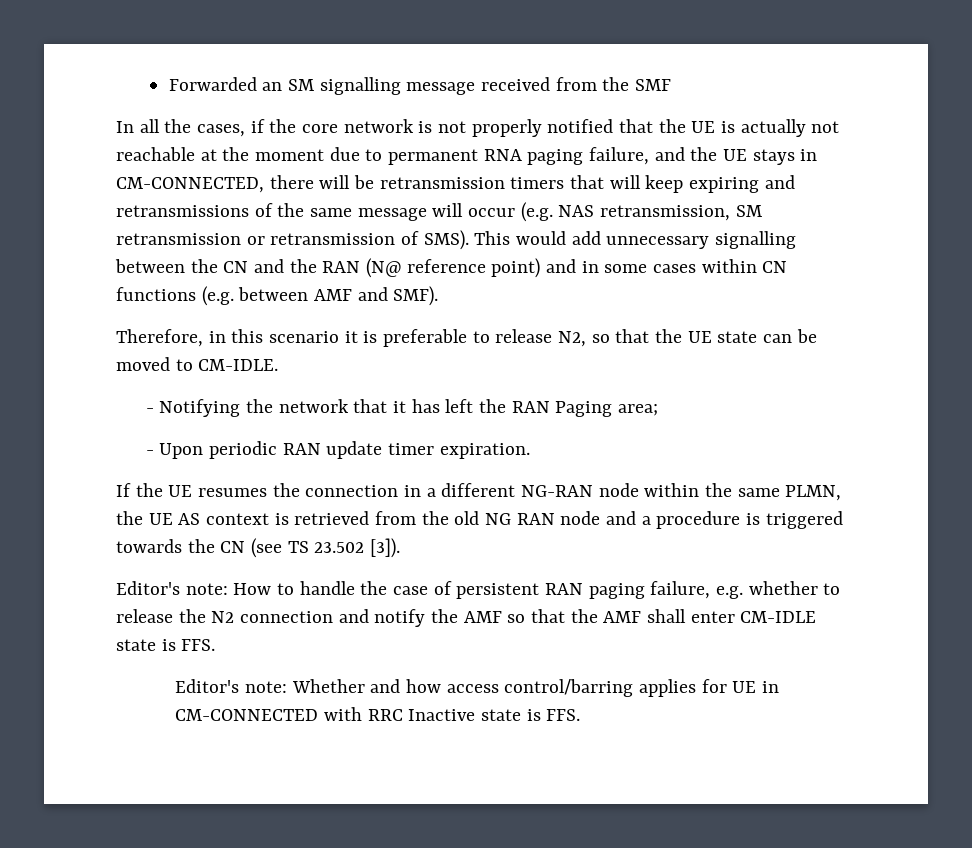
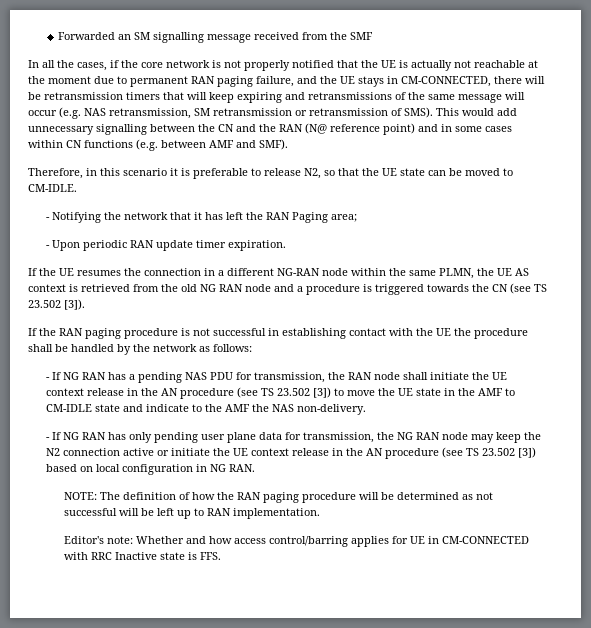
- In all the cases, if the core network is not properly notified that the UE is actually not reachable at the moment due to permanent RNA paging failure, and the UE stays in CM-CONNECTED, there will be retransmission timers that will keep expiring and retransmissions of the same message will occur (e.g. NAS retransmission, SM retransmission or retransmission of SMS).
+ In all the cases, if the core network is not properly notified that the UE is actually not reachable at the moment due to permanent RAN paging failure, and the UE stays in CM-CONNECTED, there will be retransmission timers that will keep expiring and retransmissions of the same message will occur (e.g. NAS retransmission, SM retransmission or retransmission of SMS).
- Editor's note: How to handle the case of persistent RAN paging failure, e.g. whether to release the N2 connection and notify the AMF so that the AMF shall enter CM-IDLE state is FFS.
+ If the RAN paging procedure is not successful in establishing contact with the UE the procedure shall be handled by the network as follows:
+ - If NG RAN has a pending NAS PDU for transmission, the RAN node shall initiate the UE context release in the AN procedure (see TS 23.502 [3]) to move the UE state in the AMF to CM-IDLE state and indicate to the AMF the NAS non-delivery.
+ - If NG RAN has only pending user plane data for transmission, the NG RAN node may keep the N2 connection active or initiate the UE context release in the AN procedure (see TS 23.502 [3]) based on local configuration in NG RAN.
+ NOTE: The definition of how the RAN paging procedure will be determined as not successful will be left up to RAN implementation.

